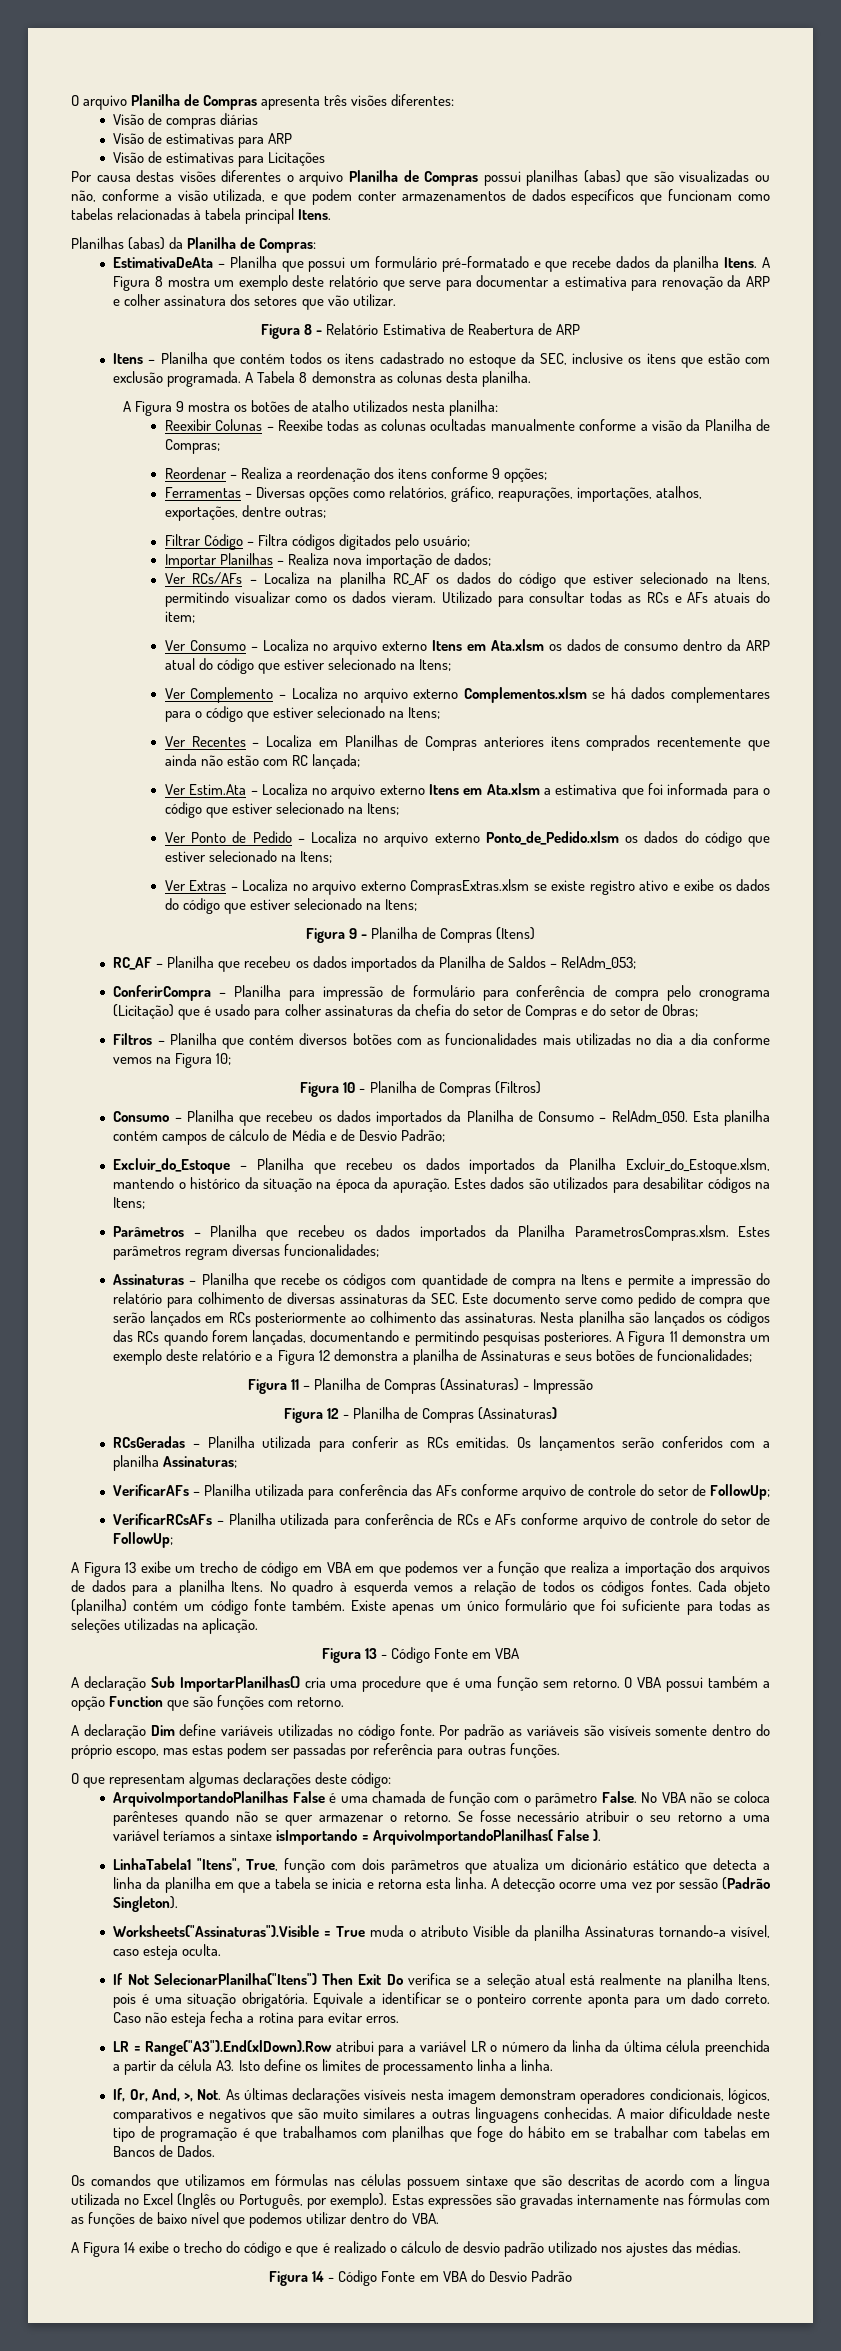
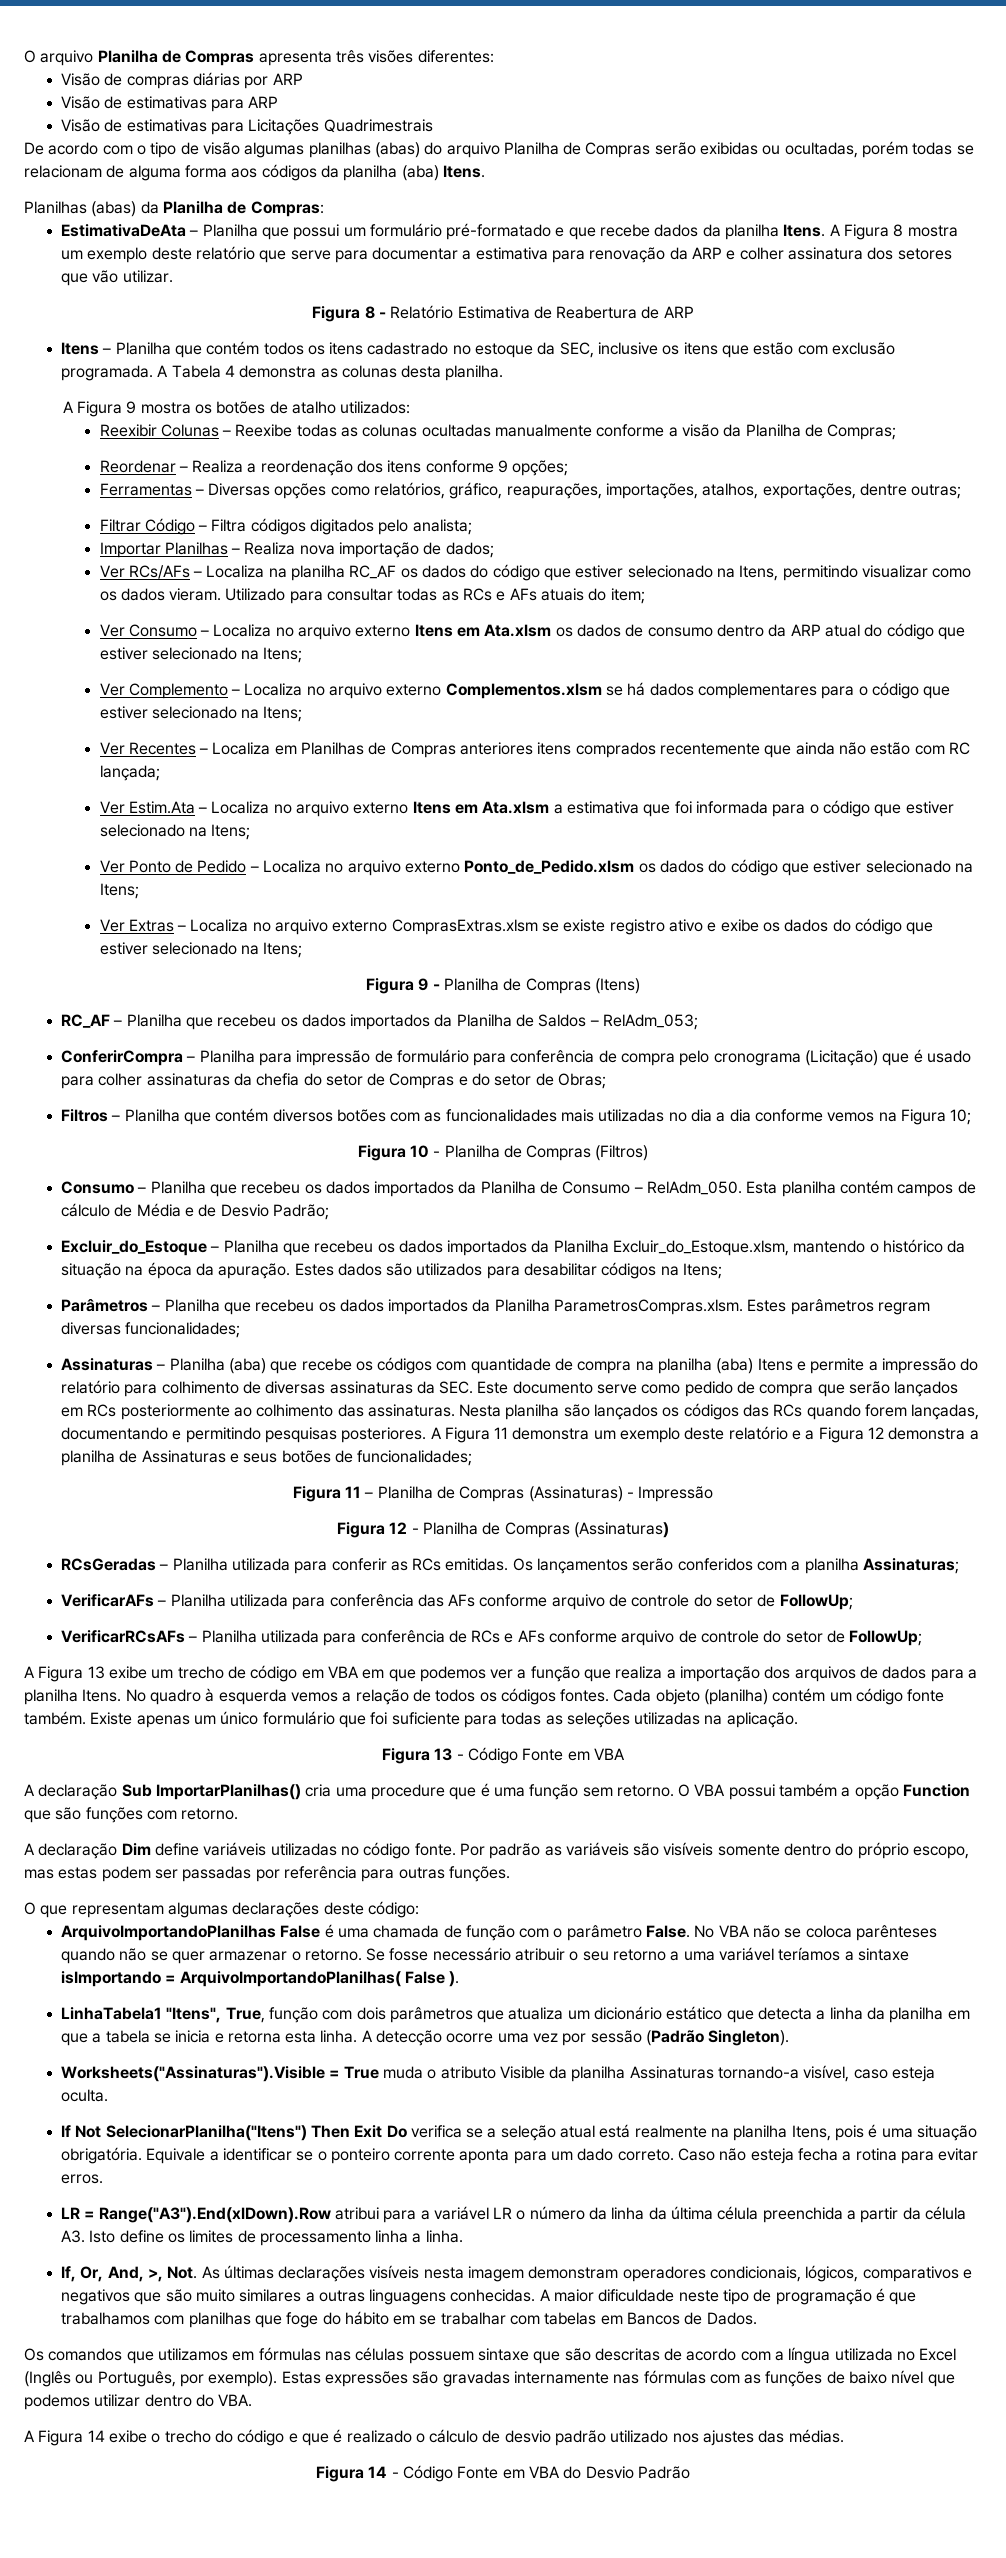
- Visão de compras diárias
+ Visão de compras diárias por ARP
- Visão de estimativas para Licitações
- Por causa destas visões diferentes o arquivo Planilha de Compras possui planilhas (abas) que são visualizadas ou não, conforme a visão utilizada, e que podem conter armazenamentos de dados específicos que funcionam como tabelas relacionadas à tabela principal Itens.
+ Visão de estimativas para Licitações Quadrimestrais
+ De acordo com o tipo de visão algumas planilhas (abas) do arquivo Planilha de Compras serão exibidas ou ocultadas, porém todas se relacionam de alguma forma aos códigos da planilha (aba) Itens.
- A Tabela 8 demonstra as colunas desta planilha.
+ A Tabela 4 demonstra as colunas desta planilha.
- A Figura 9 mostra os botões de atalho utilizados nesta planilha:
+ A Figura 9 mostra os botões de atalho utilizados:
- Filtrar Código – Filtra códigos digitados pelo usuário;
+ Filtrar Código – Filtra códigos digitados pelo analista;
- Assinaturas – Planilha que recebe os códigos com quantidade de compra na Itens e permite a impressão do relatório para colhimento de diversas assinaturas da SEC. Este documento serve como pedido de compra que serão lançados em RCs posteriormente ao colhimento das assinaturas.
+ Assinaturas – Planilha (aba) que recebe os códigos com quantidade de compra na planilha (aba) Itens e permite a impressão do relatório para colhimento de diversas assinaturas da SEC. Este documento serve como pedido de compra que serão lançados em RCs posteriormente ao colhimento das assinaturas.

